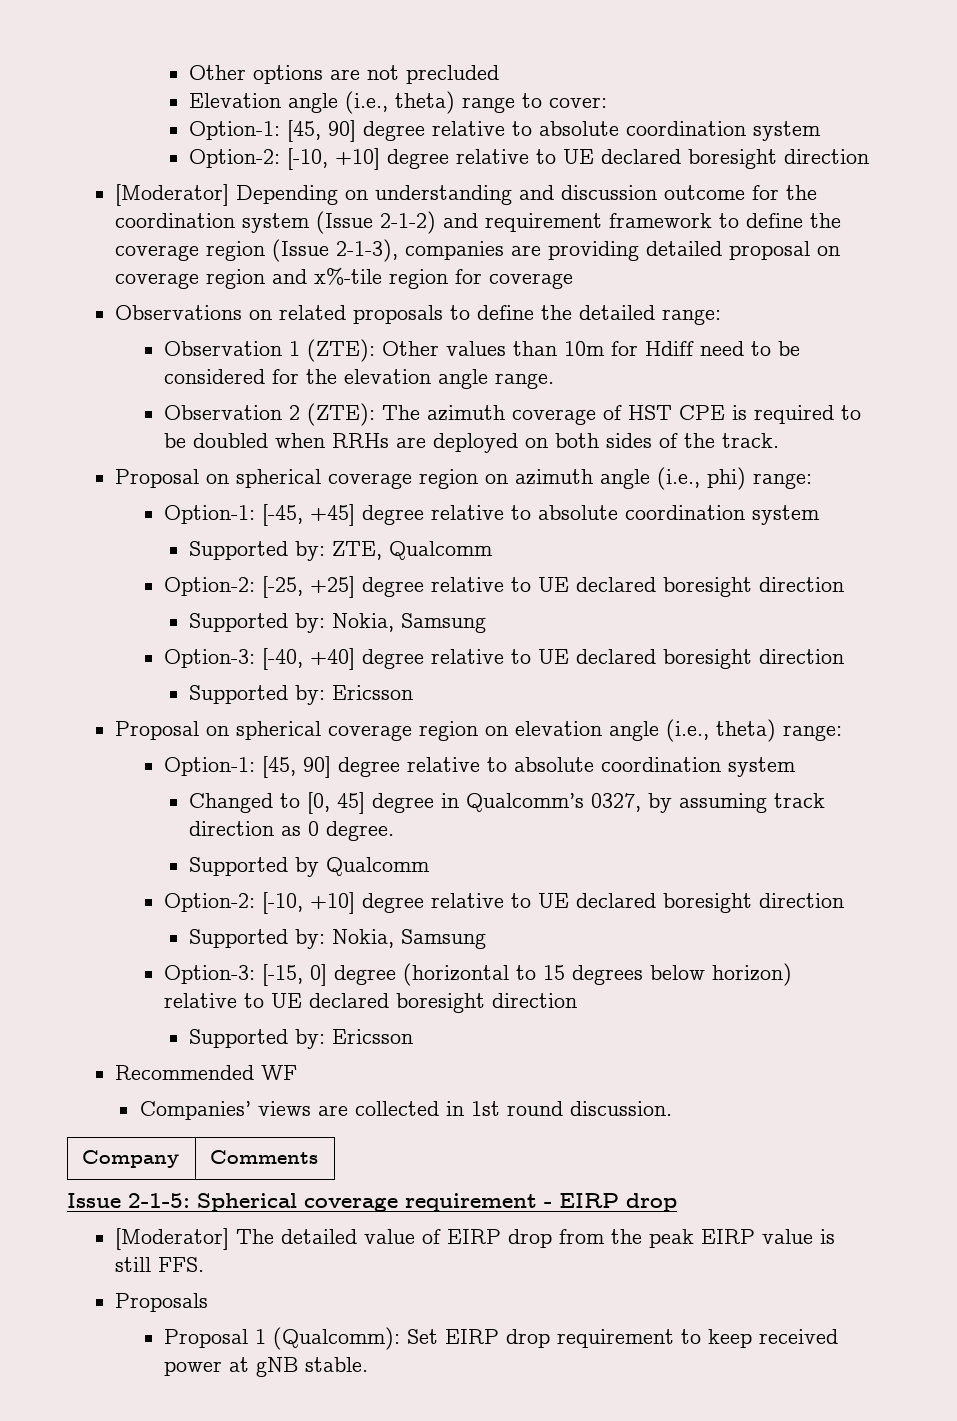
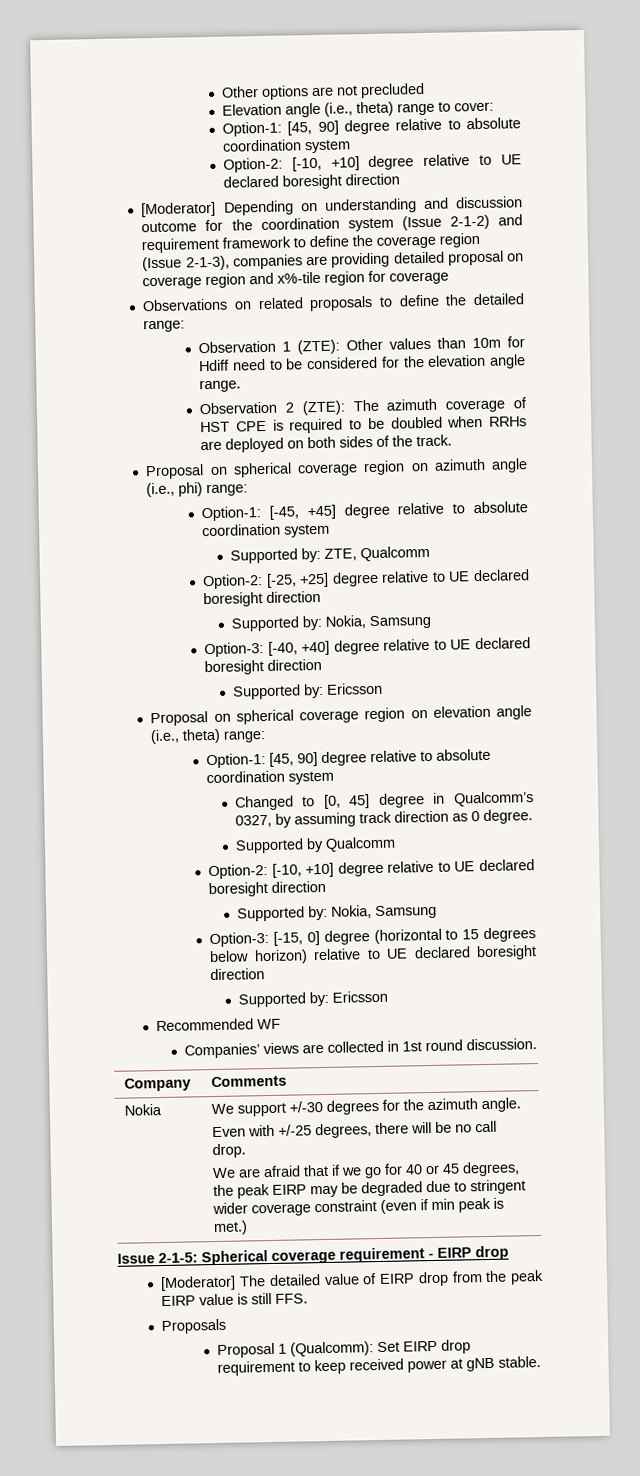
+ Nokia | We support +/-30 degrees for the azimuth angle.
+ Even with +/-25 degrees, there will be no call drop.
+ We are afraid that if we go for 40 or 45 degrees, the peak EIRP may be degraded due to stringent wider coverage constraint (even if min peak is met.)

